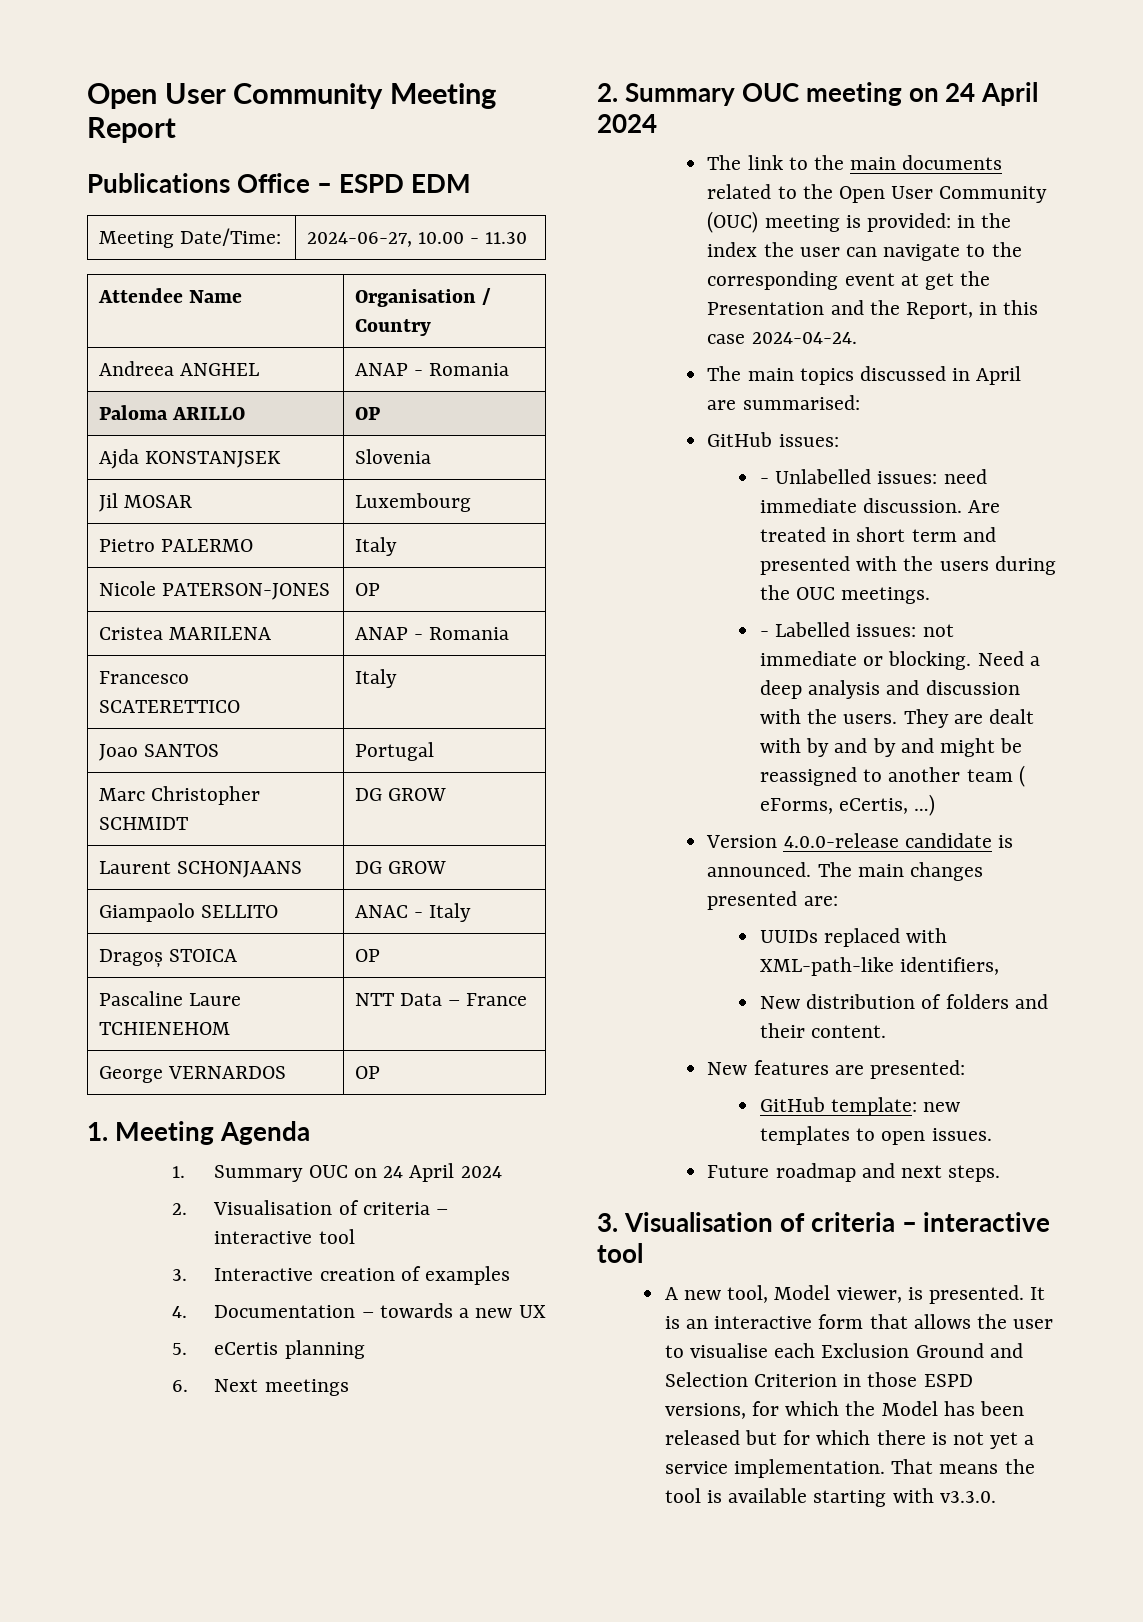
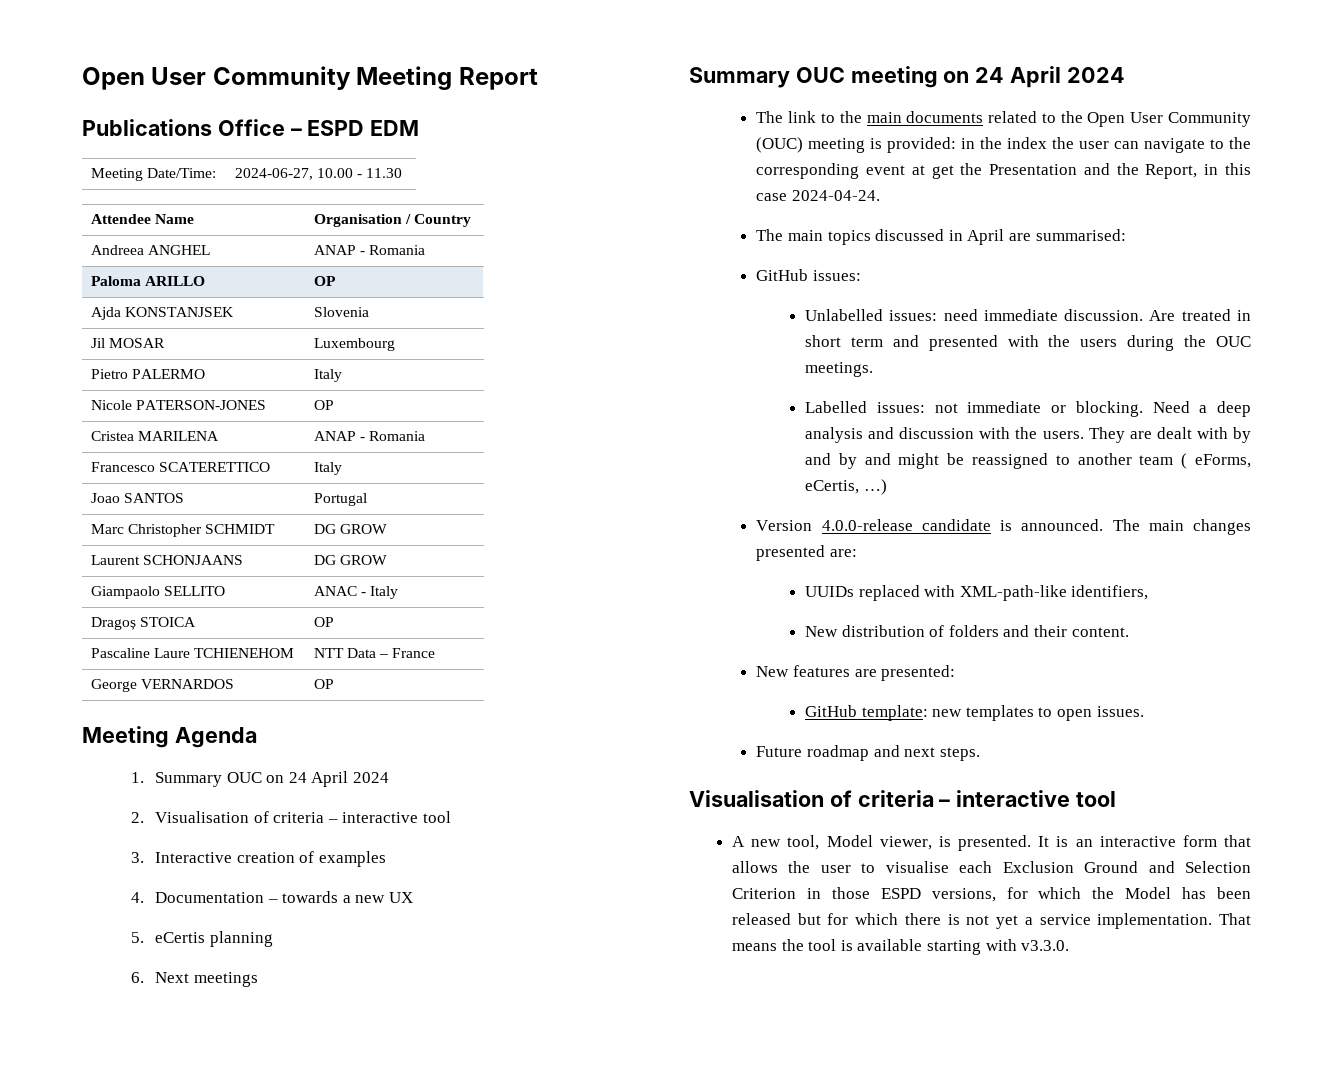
- 1. Meeting Agenda
+ Meeting Agenda
- 2. Summary OUC meeting on 24 April 2024
+ Summary OUC meeting on 24 April 2024
- - Unlabelled issues: need immediate discussion.
+ Unlabelled issues: need immediate discussion.
- - Labelled issues: not immediate or blocking.
+ Labelled issues: not immediate or blocking.
  Future roadmap and next steps.
- 3. Visualisation of criteria – interactive tool
+ Visualisation of criteria – interactive tool

